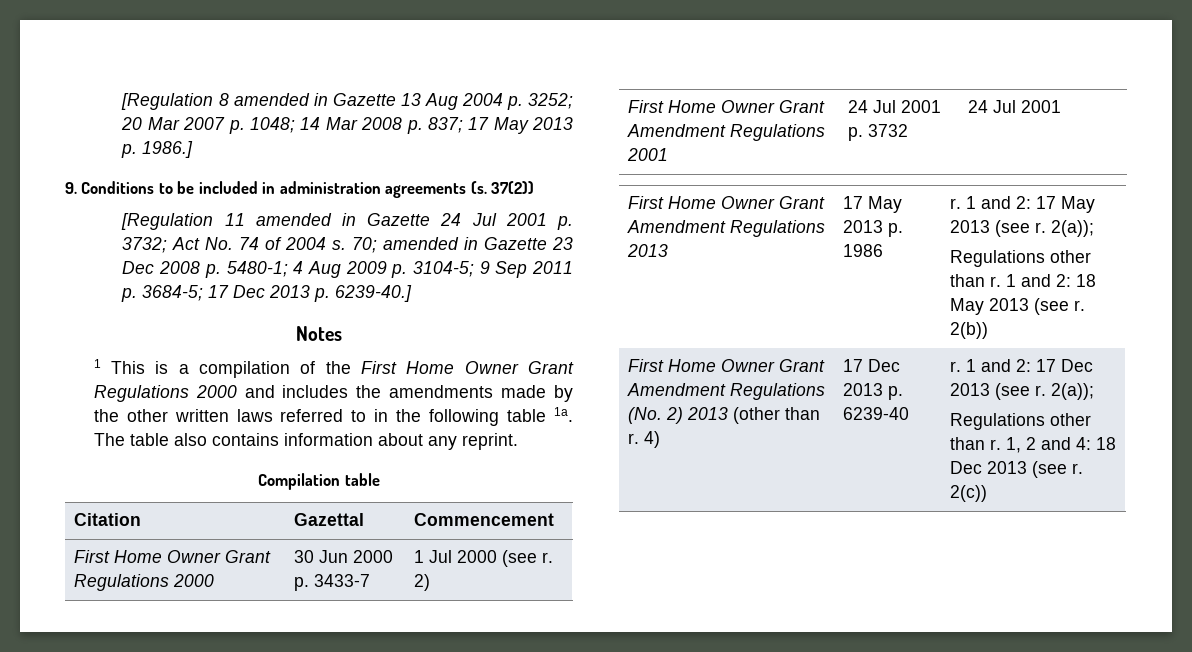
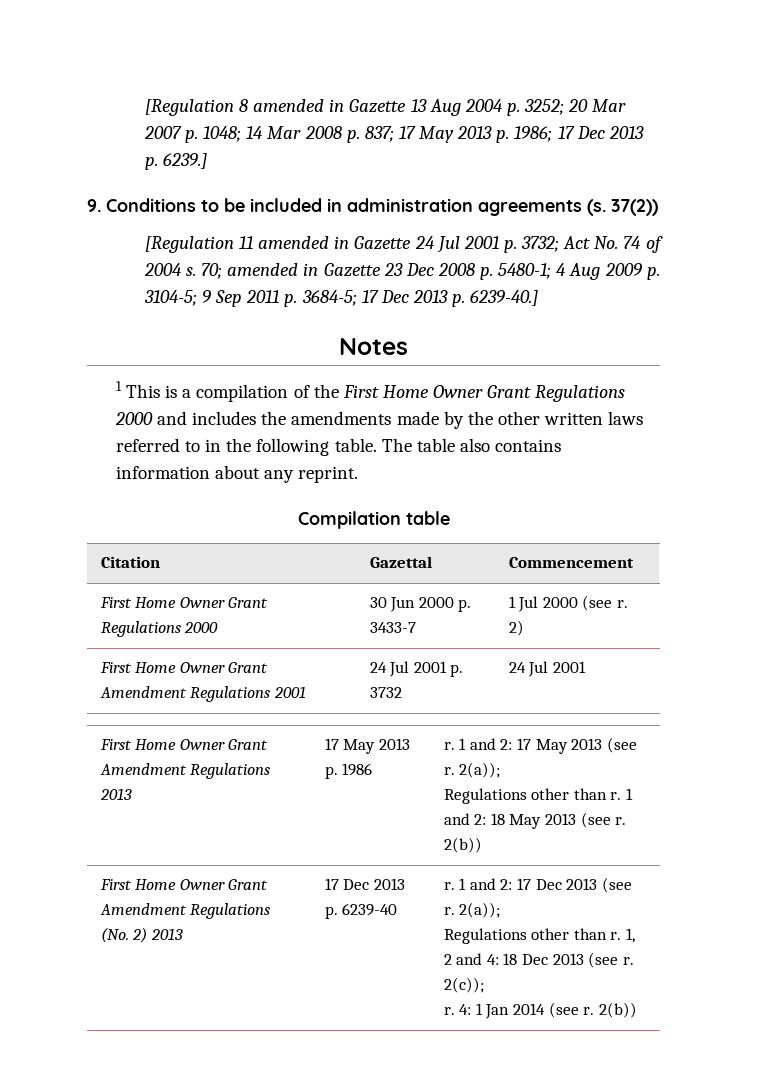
- [Regulation 8 amended in Gazette 13 Aug 2004 p. 3252; 20 Mar 2007 p. 1048; 14 Mar 2008 p. 837; 17 May 2013 p. 1986.]
+ [Regulation 8 amended in Gazette 13 Aug 2004 p. 3252; 20 Mar 2007 p. 1048; 14 Mar 2008 p. 837; 17 May 2013 p. 1986; 17 Dec 2013 p. 6239.]
- 1 This is a compilation of the First Home Owner Grant Regulations 2000 and includes the amendments made by the other written laws referred to in the following table 1a.
+ 1 This is a compilation of the First Home Owner Grant Regulations 2000 and includes the amendments made by the other written laws referred to in the following table.
- First Home Owner Grant Amendment Regulations (No. 2) 2013 (other than r. 4)
+ First Home Owner Grant Amendment Regulations (No. 2) 2013
- 2(c))
+ 2(c));
+ r. 4: 1 Jan 2014 (see r. 2(b))

